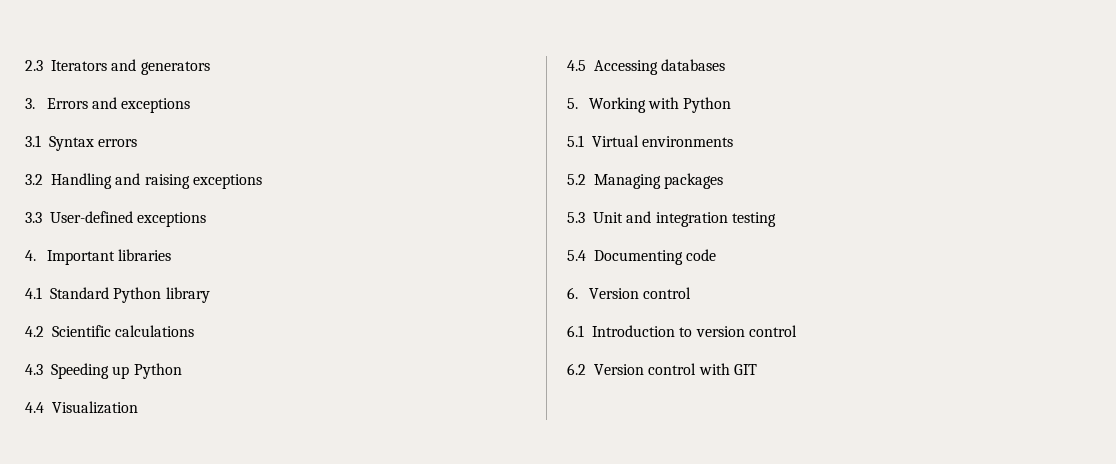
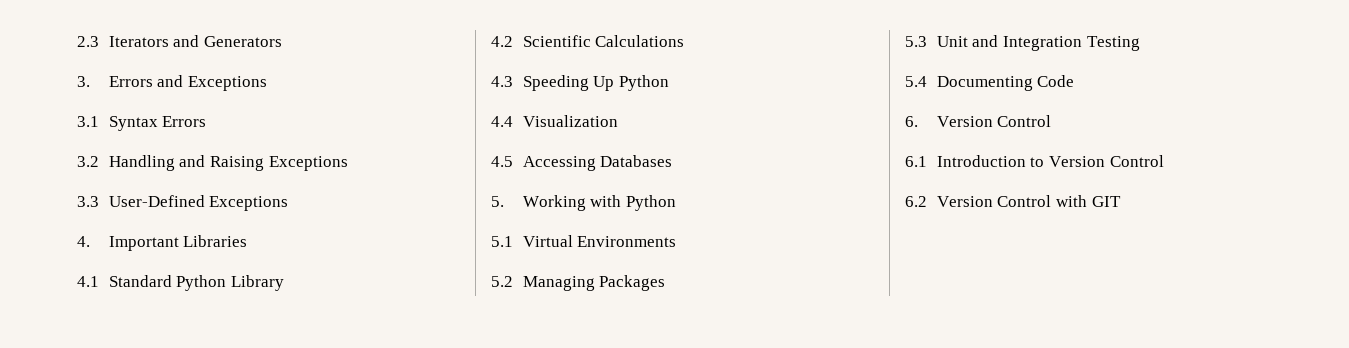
- 2.3 Iterators and generators
+ 2.3 Iterators and Generators
- 3. Errors and exceptions
+ 3. Errors and Exceptions
- 3.1 Syntax errors
+ 3.1 Syntax Errors
- 3.2 Handling and raising exceptions
+ 3.2 Handling and Raising Exceptions
- 3.3 User-defined exceptions
+ 3.3 User-Defined Exceptions
- 4. Important libraries
+ 4. Important Libraries
- 4.1 Standard Python library
+ 4.1 Standard Python Library
- 4.2 Scientific calculations
+ 4.2 Scientific Calculations
- 4.3 Speeding up Python
+ 4.3 Speeding Up Python
- 4.5 Accessing databases
+ 4.5 Accessing Databases
- 5.1 Virtual environments
+ 5.1 Virtual Environments
- 5.2 Managing packages
+ 5.2 Managing Packages
- 5.3 Unit and integration testing
+ 5.3 Unit and Integration Testing
- 5.4 Documenting code
+ 5.4 Documenting Code
- 6. Version control
+ 6. Version Control
- 6.1 Introduction to version control
+ 6.1 Introduction to Version Control
- 6.2 Version control with GIT
+ 6.2 Version Control with GIT

